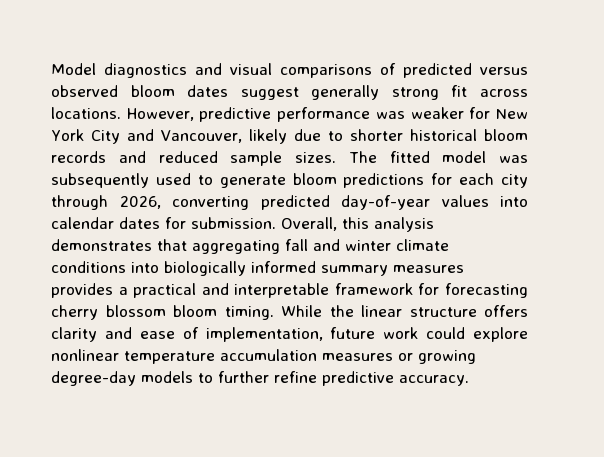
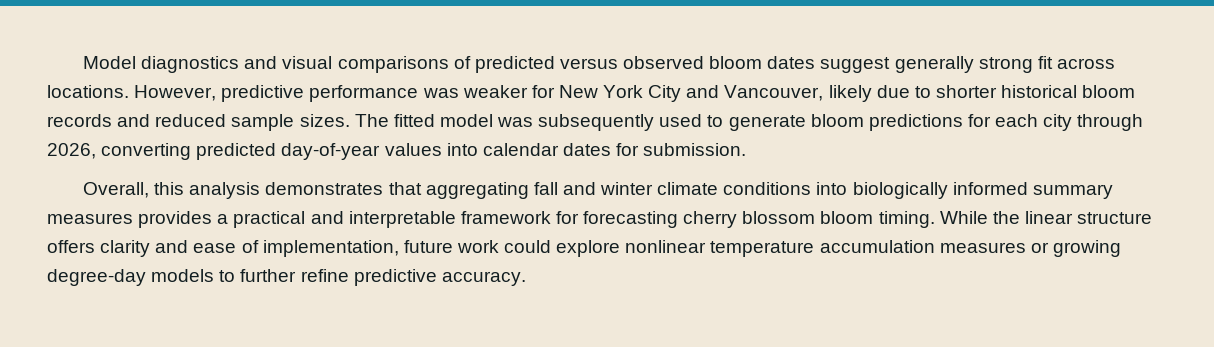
- The fitted model was subsequently used to generate bloom predictions for each city through 2026, converting predicted day-of-year values into calendar dates for submission. Overall, this analysis demonstrates that aggregating fall and winter climate conditions into biologically informed summary measures provides a practical and interpretable framework for forecasting cherry blossom bloom timing.
+ The fitted model was subsequently used to generate bloom predictions for each city through 2026, converting predicted day-of-year values into calendar dates for submission.
+ Overall, this analysis demonstrates that aggregating fall and winter climate conditions into biologically informed summary measures provides a practical and interpretable framework for forecasting cherry blossom bloom timing.

